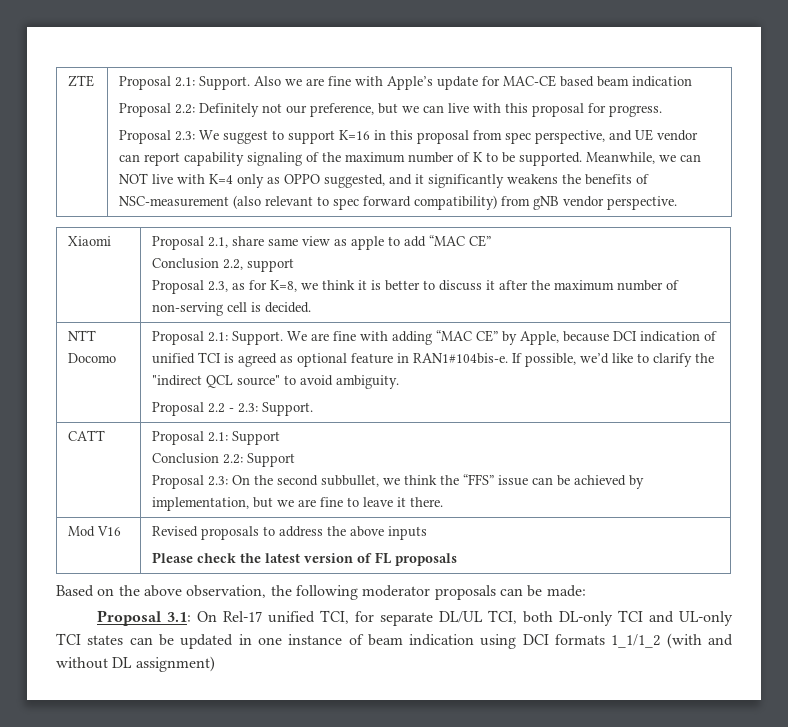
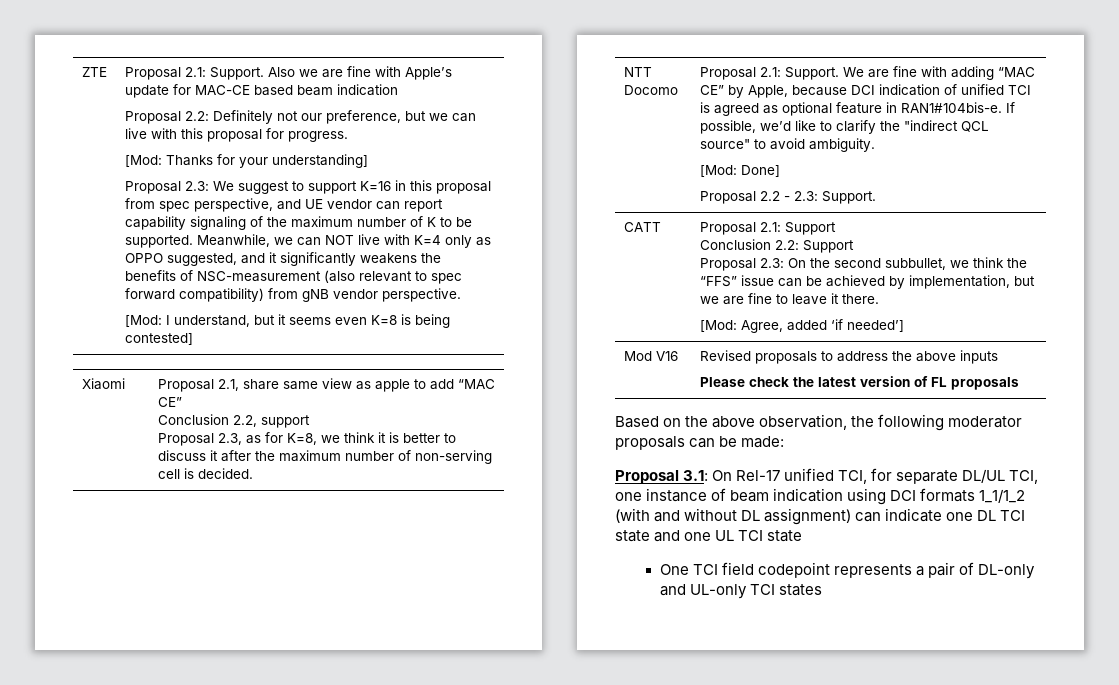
+ [Mod: Thanks for your understanding]
+ [Mod: I understand, but it seems even K=8 is being contested]
+ [Mod: Done]
  CATT | Proposal 2.1: Support
  Conclusion 2.2: Support
  Proposal 2.3: On the second subbullet, we think the “FFS” issue can be achieved by implementation, but we are fine to leave it there.
+ [Mod: Agree, added ‘if needed’]
- Proposal 3.1: On Rel-17 unified TCI, for separate DL/UL TCI, both DL-only TCI and UL-only TCI states can be updated in one instance of beam indication using DCI formats 1_1/1_2 (with and without DL assignment)
+ Proposal 3.1: On Rel-17 unified TCI, for separate DL/UL TCI, one instance of beam indication using DCI formats 1_1/1_2 (with and without DL assignment) can indicate one DL TCI state and one UL TCI state
+ One TCI field codepoint represents a pair of DL-only and UL-only TCI states

